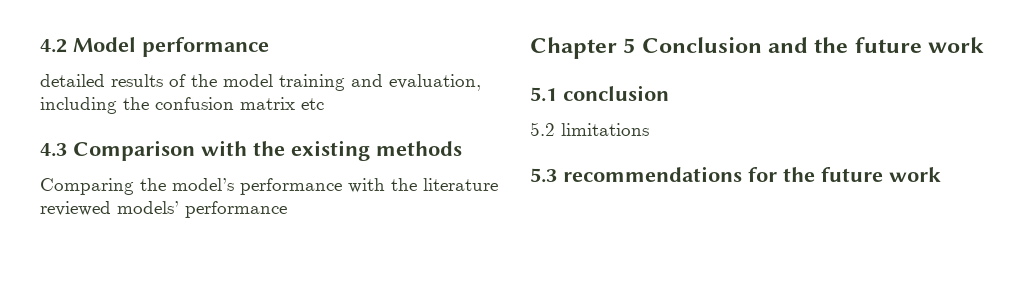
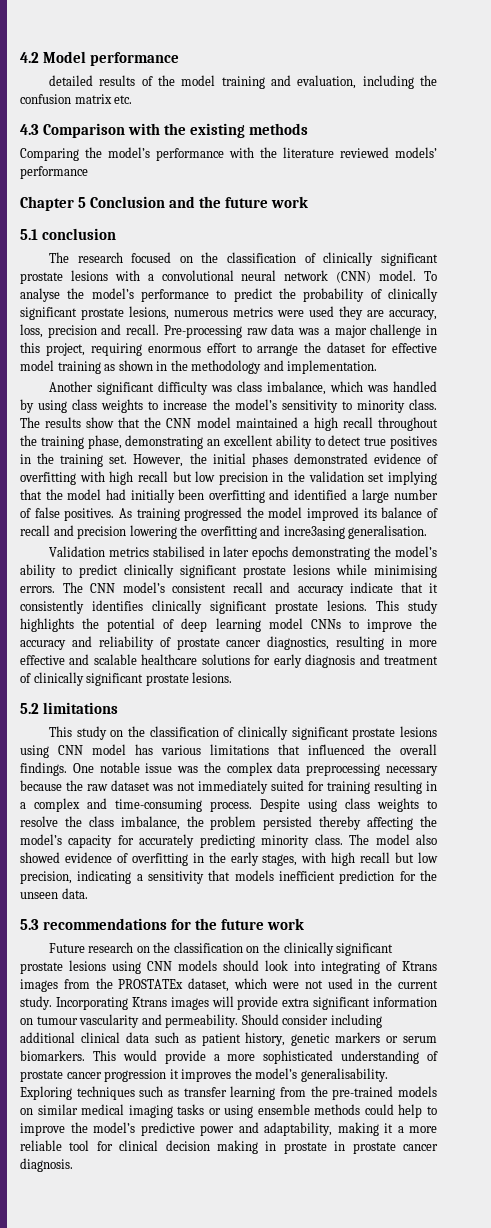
- detailed results of the model training and evaluation, including the confusion matrix etc
+ detailed results of the model training and evaluation, including the confusion matrix etc.
+ The research focused on the classification of clinically significant prostate lesions with a convolutional neural network (CNN) model. To analyse the model’s performance to predict the probability of clinically significant prostate lesions, numerous metrics were used they are accuracy, loss, precision and recall. Pre-processing raw data was a major challenge in this project, requiring enormous effort to arrange the dataset for effective model training as shown in the methodology and implementation.
+ Another significant difficulty was class imbalance, which was handled by using class weights to increase the model’s sensitivity to minority class. The results show that the CNN model maintained a high recall throughout the training phase, demonstrating an excellent ability to detect true positives in the training set. However, the initial phases demonstrated evidence of overfitting with high recall but low precision in the validation set implying that the model had initially been overfitting and identified a large number of false positives. As training progressed the model improved its balance of recall and precision lowering the overfitting and incre3asing generalisation.
+ Validation metrics stabilised in later epochs demonstrating the model’s ability to predict clinically significant prostate lesions while minimising errors. The CNN model’s consistent recall and accuracy indicate that it consistently identifies clinically significant prostate lesions. This study highlights the potential of deep learning model CNNs to improve the accuracy and reliability of prostate cancer diagnostics, resulting in more effective and scalable healthcare solutions for early diagnosis and treatment of clinically significant prostate lesions.
  5.2 limitations
+ This study on the classification of clinically significant prostate lesions using CNN model has various limitations that influenced the overall findings. One notable issue was the complex data preprocessing necessary because the raw dataset was not immediately suited for training resulting in a complex and time-consuming process. Despite using class weights to resolve the class imbalance, the problem persisted thereby affecting the model’s capacity for accurately predicting minority class. The model also showed evidence of overfitting in the early stages, with high recall but low precision, indicating a sensitivity that models inefficient prediction for the unseen data.
+ Future research on the classification on the clinically significant prostate lesions using CNN models should look into integrating of Ktrans images from the PROSTATEx dataset, which were not used in the current study. Incorporating Ktrans images will provide extra significant information on tumour vascularity and permeability. Should consider including additional clinical data such as patient history, genetic markers or serum biomarkers. This would provide a more sophisticated understanding of prostate cancer progression it improves the model’s generalisability. Exploring techniques such as transfer learning from the pre-trained models on similar medical imaging tasks or using ensemble methods could help to improve the model’s predictive power and adaptability, making it a more reliable tool for clinical decision making in prostate in prostate cancer diagnosis.

